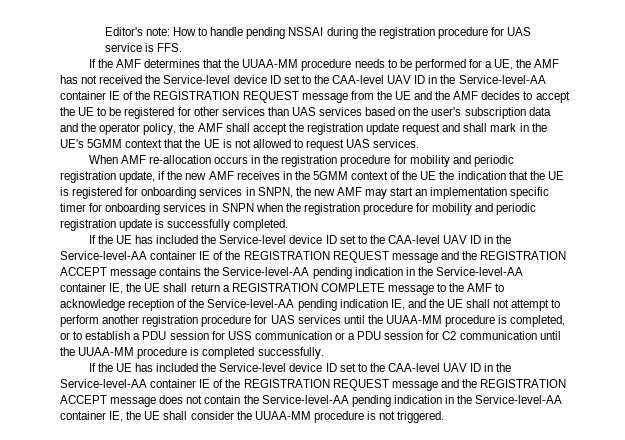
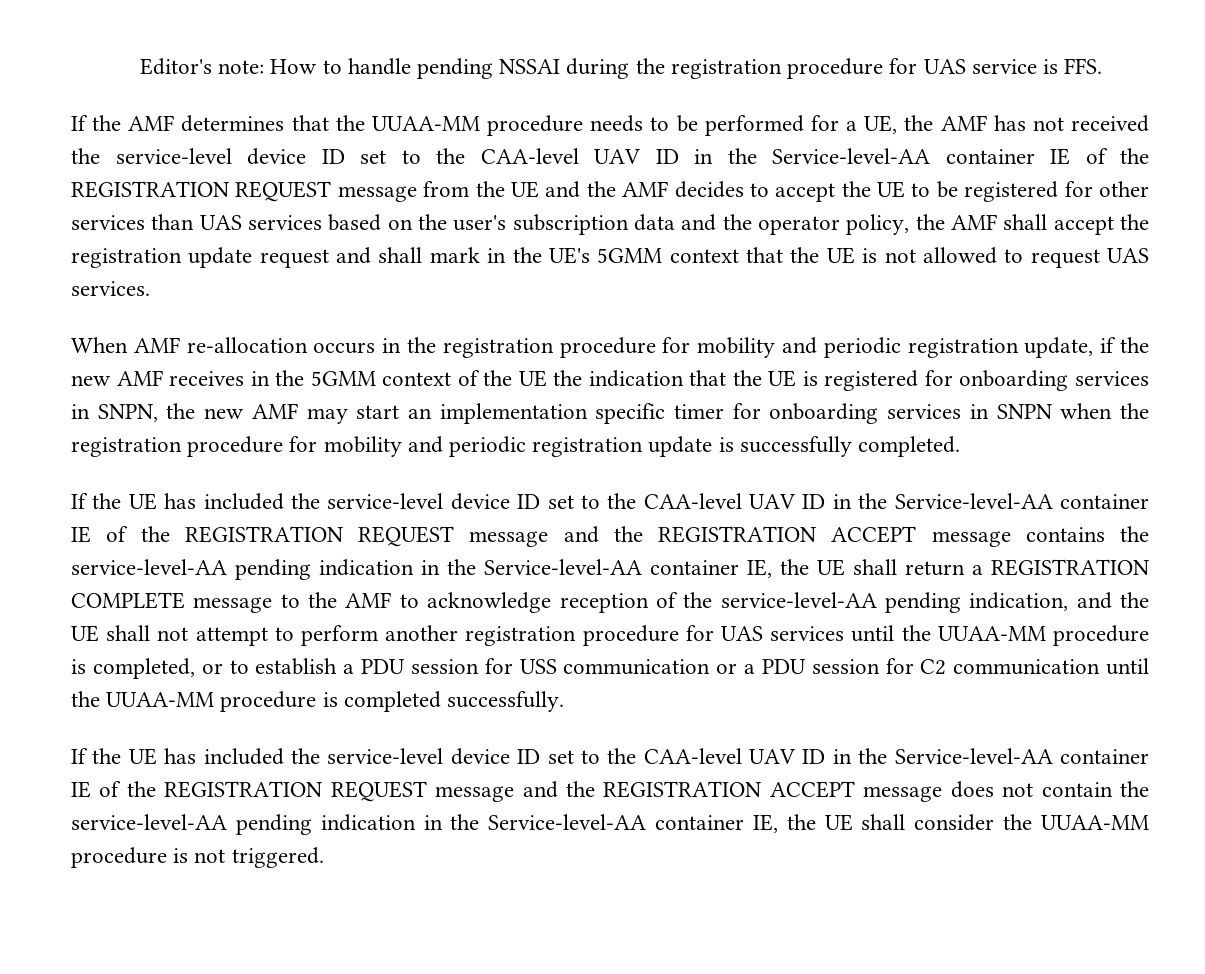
- If the AMF determines that the UUAA-MM procedure needs to be performed for a UE, the AMF has not received the Service-level device ID set to the CAA-level UAV ID in the Service-level-AA container IE of the REGISTRATION REQUEST message from the UE and the AMF decides to accept the UE to be registered for other services than UAS services based on the user's subscription data and the operator policy, the AMF shall accept the registration update request and shall mark in the UE's 5GMM context that the UE is not allowed to request UAS services.
+ If the AMF determines that the UUAA-MM procedure needs to be performed for a UE, the AMF has not received the service-level device ID set to the CAA-level UAV ID in the Service-level-AA container IE of the REGISTRATION REQUEST message from the UE and the AMF decides to accept the UE to be registered for other services than UAS services based on the user's subscription data and the operator policy, the AMF shall accept the registration update request and shall mark in the UE's 5GMM context that the UE is not allowed to request UAS services.
- If the UE has included the Service-level device ID set to the CAA-level UAV ID in the Service-level-AA container IE of the REGISTRATION REQUEST message and the REGISTRATION ACCEPT message contains the Service-level-AA pending indication in the Service-level-AA container IE, the UE shall return a REGISTRATION COMPLETE message to the AMF to acknowledge reception of the Service-level-AA pending indication IE, and the UE shall not attempt to perform another registration procedure for UAS services until the UUAA-MM procedure is completed, or to establish a PDU session for USS communication or a PDU session for C2 communication until the UUAA-MM procedure is completed successfully.
+ If the UE has included the service-level device ID set to the CAA-level UAV ID in the Service-level-AA container IE of the REGISTRATION REQUEST message and the REGISTRATION ACCEPT message contains the service-level-AA pending indication in the Service-level-AA container IE, the UE shall return a REGISTRATION COMPLETE message to the AMF to acknowledge reception of the service-level-AA pending indication, and the UE shall not attempt to perform another registration procedure for UAS services until the UUAA-MM procedure is completed, or to establish a PDU session for USS communication or a PDU session for C2 communication until the UUAA-MM procedure is completed successfully.
- If the UE has included the Service-level device ID set to the CAA-level UAV ID in the Service-level-AA container IE of the REGISTRATION REQUEST message and the REGISTRATION ACCEPT message does not contain the Service-level-AA pending indication in the Service-level-AA container IE, the UE shall consider the UUAA-MM procedure is not triggered.
+ If the UE has included the service-level device ID set to the CAA-level UAV ID in the Service-level-AA container IE of the REGISTRATION REQUEST message and the REGISTRATION ACCEPT message does not contain the service-level-AA pending indication in the Service-level-AA container IE, the UE shall consider the UUAA-MM procedure is not triggered.

